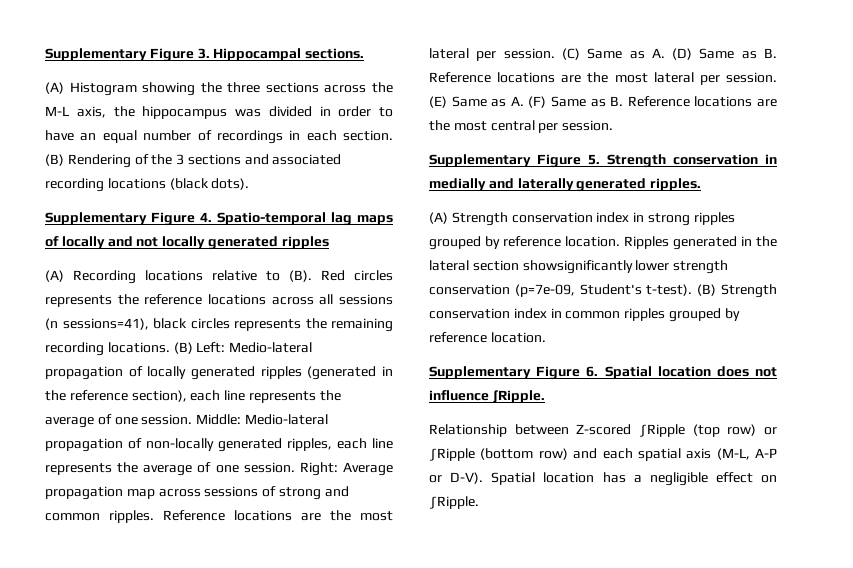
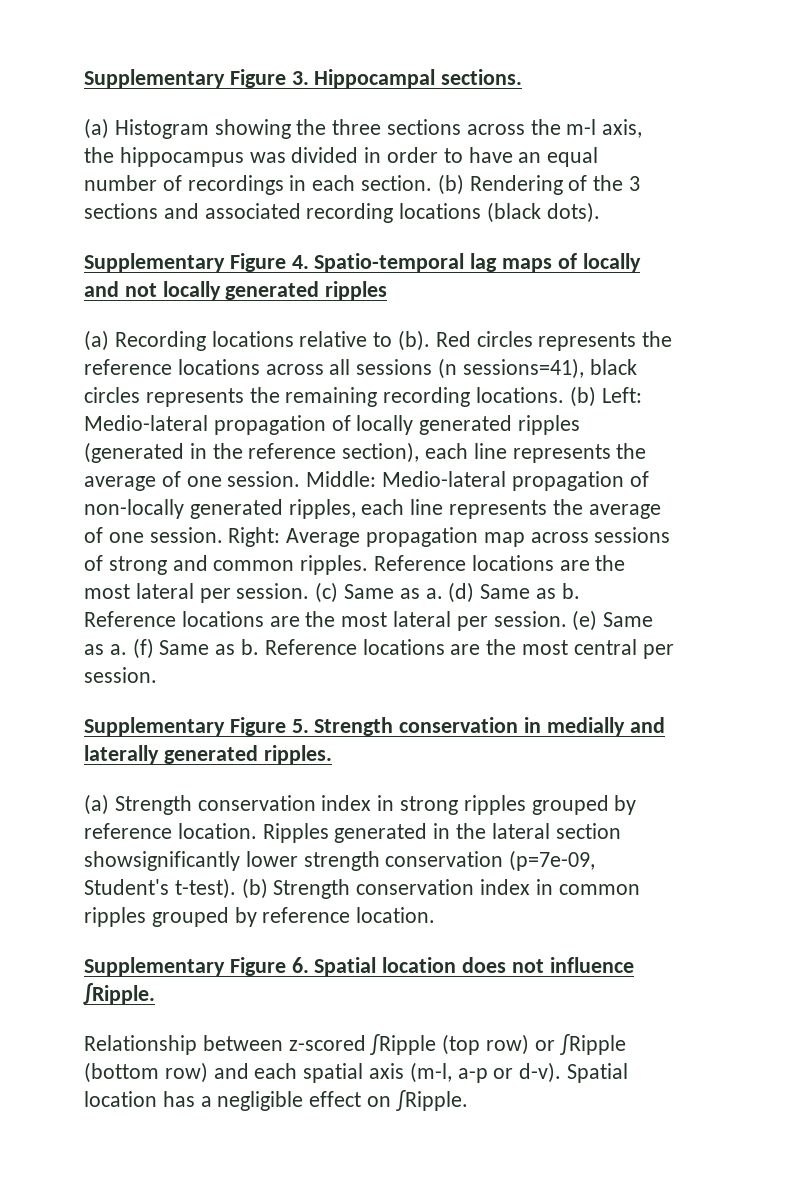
- (A) Histogram showing the three sections across the M-L axis, the hippocampus was divided in order to have an equal number of recordings in each section.
+ (a) Histogram showing the three sections across the m-l axis, the hippocampus was divided in order to have an equal number of recordings in each section.
- (B) Rendering of the 3 sections and associated recording locations (black dots).
+ (b) Rendering of the 3 sections and associated recording locations (black dots).
- (A) Recording locations relative to (B). Red circles represents the reference locations across all sessions (n sessions=41), black circles represents the remaining recording locations.
+ (a) Recording locations relative to (b). Red circles represents the reference locations across all sessions (n sessions=41), black circles represents the remaining recording locations.
- (B) Left: Medio-lateral propagation of locally generated ripples (generated in the reference section), each line represents the average of one session.
+ (b) Left: Medio-lateral propagation of locally generated ripples (generated in the reference section), each line represents the average of one session.
- (C) Same as A. (D) Same as B. Reference locations are the most lateral per session. (E) Same as A. (F) Same as B. Reference locations are the most central per session.
+ (c) Same as a. (d) Same as b. Reference locations are the most lateral per session. (e) Same as a. (f) Same as b. Reference locations are the most central per session.
- (A) Strength conservation index in strong ripples grouped by reference location.
+ (a) Strength conservation index in strong ripples grouped by reference location.
- (B) Strength conservation index in common ripples grouped by reference location.
+ (b) Strength conservation index in common ripples grouped by reference location.
- Relationship between Z-scored ∫Ripple (top row) or ∫Ripple (bottom row) and each spatial axis (M-L, A-P or D-V).
+ Relationship between z-scored ∫Ripple (top row) or ∫Ripple (bottom row) and each spatial axis (m-l, a-p or d-v).

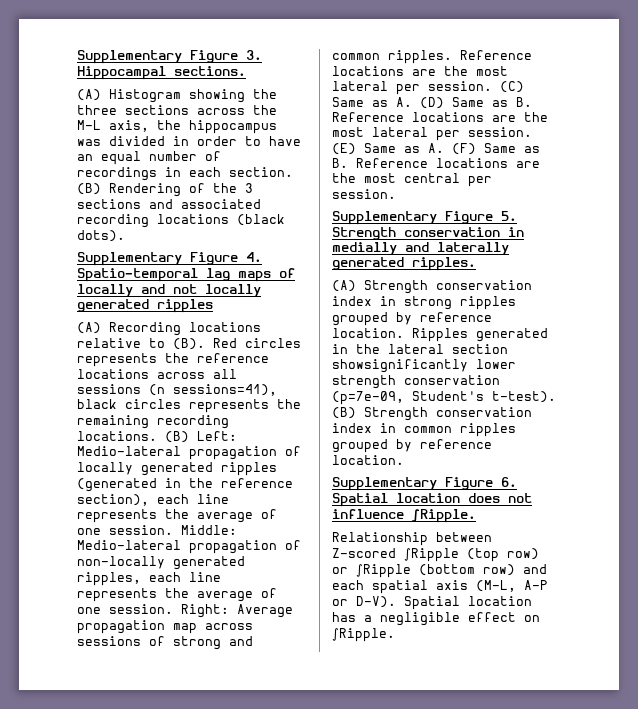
- (a) Histogram showing the three sections across the m-l axis, the hippocampus was divided in order to have an equal number of recordings in each section.
+ (A) Histogram showing the three sections across the M-L axis, the hippocampus was divided in order to have an equal number of recordings in each section.
- (b) Rendering of the 3 sections and associated recording locations (black dots).
+ (B) Rendering of the 3 sections and associated recording locations (black dots).
- (a) Recording locations relative to (b). Red circles represents the reference locations across all sessions (n sessions=41), black circles represents the remaining recording locations.
+ (A) Recording locations relative to (B). Red circles represents the reference locations across all sessions (n sessions=41), black circles represents the remaining recording locations.
- (b) Left: Medio-lateral propagation of locally generated ripples (generated in the reference section), each line represents the average of one session.
+ (B) Left: Medio-lateral propagation of locally generated ripples (generated in the reference section), each line represents the average of one session.
- (c) Same as a. (d) Same as b. Reference locations are the most lateral per session. (e) Same as a. (f) Same as b. Reference locations are the most central per session.
+ (C) Same as A. (D) Same as B. Reference locations are the most lateral per session. (E) Same as A. (F) Same as B. Reference locations are the most central per session.
- (a) Strength conservation index in strong ripples grouped by reference location.
+ (A) Strength conservation index in strong ripples grouped by reference location.
- (b) Strength conservation index in common ripples grouped by reference location.
+ (B) Strength conservation index in common ripples grouped by reference location.
- Relationship between z-scored ∫Ripple (top row) or ∫Ripple (bottom row) and each spatial axis (m-l, a-p or d-v).
+ Relationship between Z-scored ∫Ripple (top row) or ∫Ripple (bottom row) and each spatial axis (M-L, A-P or D-V).

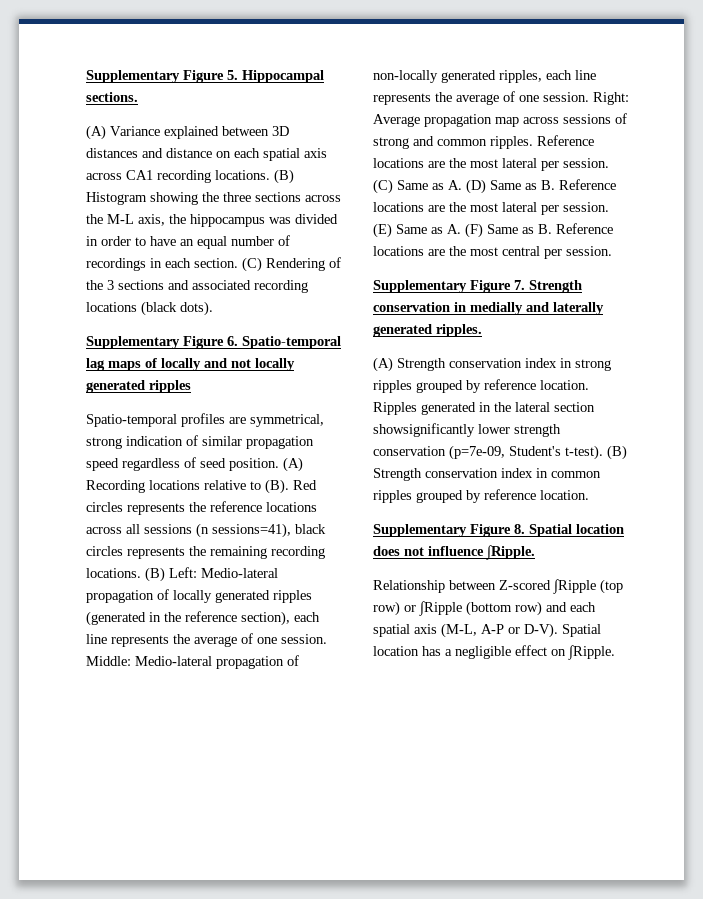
- Supplementary Figure 3. Hippocampal sections.
+ Supplementary Figure 5. Hippocampal sections.
- (A) Histogram showing the three sections across the M-L axis, the hippocampus was divided in order to have an equal number of recordings in each section.
+ (A) Variance explained between 3D distances and distance on each spatial axis across CA1 recording locations. (B) Histogram showing the three sections across the M-L axis, the hippocampus was divided in order to have an equal number of recordings in each section.
- (B) Rendering of the 3 sections and associated recording locations (black dots).
+ (C) Rendering of the 3 sections and associated recording locations (black dots).
- Supplementary Figure 4. Spatio-temporal lag maps of locally and not locally generated ripples
+ Supplementary Figure 6. Spatio-temporal lag maps of locally and not locally generated ripples
+ Spatio-temporal profiles are symmetrical, strong indication of similar propagation speed regardless of seed position.
- Supplementary Figure 5. Strength conservation in medially and laterally generated ripples.
+ Supplementary Figure 7. Strength conservation in medially and laterally generated ripples.
- Supplementary Figure 6. Spatial location does not influence ∫Ripple.
+ Supplementary Figure 8. Spatial location does not influence ∫Ripple.

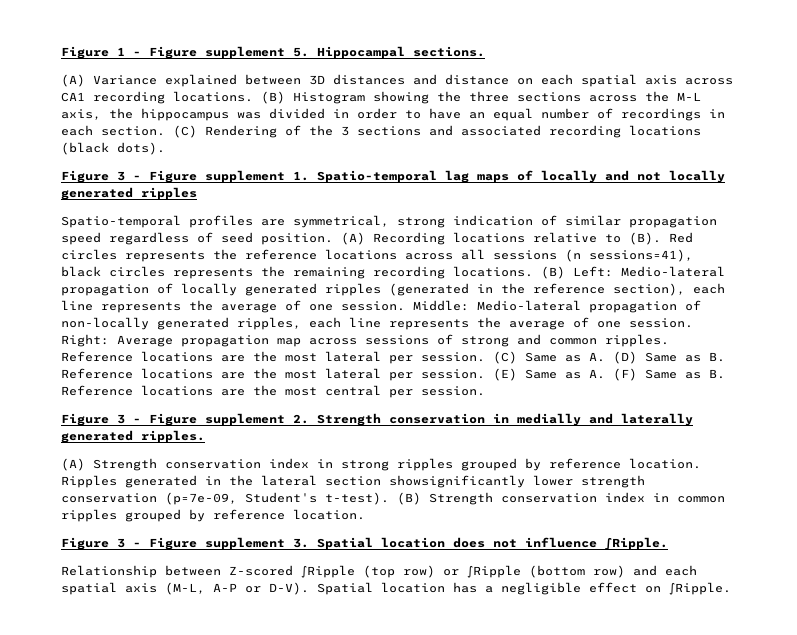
- Supplementary Figure 5. Hippocampal sections.
+ Figure 1 - Figure supplement 5. Hippocampal sections.
- Supplementary Figure 6. Spatio-temporal lag maps of locally and not locally generated ripples
+ Figure 3 - Figure supplement 1. Spatio-temporal lag maps of locally and not locally generated ripples
- Supplementary Figure 7. Strength conservation in medially and laterally generated ripples.
+ Figure 3 - Figure supplement 2. Strength conservation in medially and laterally generated ripples.
- Supplementary Figure 8. Spatial location does not influence ∫Ripple.
+ Figure 3 - Figure supplement 3. Spatial location does not influence ∫Ripple.

